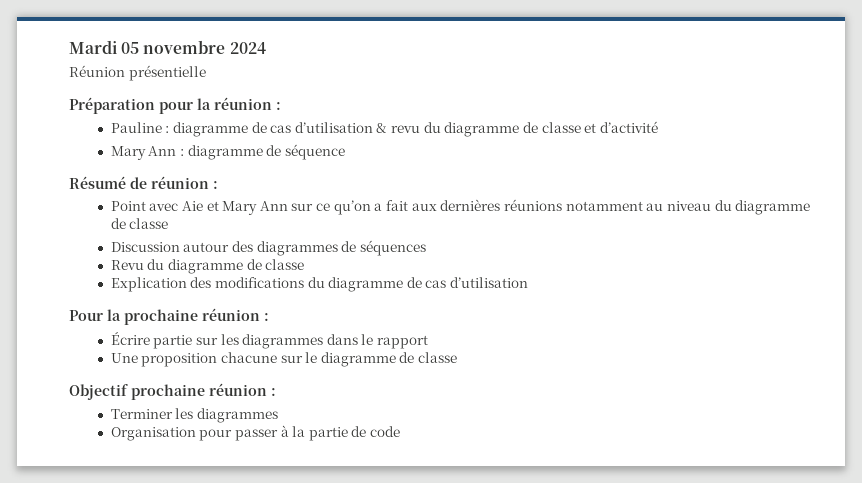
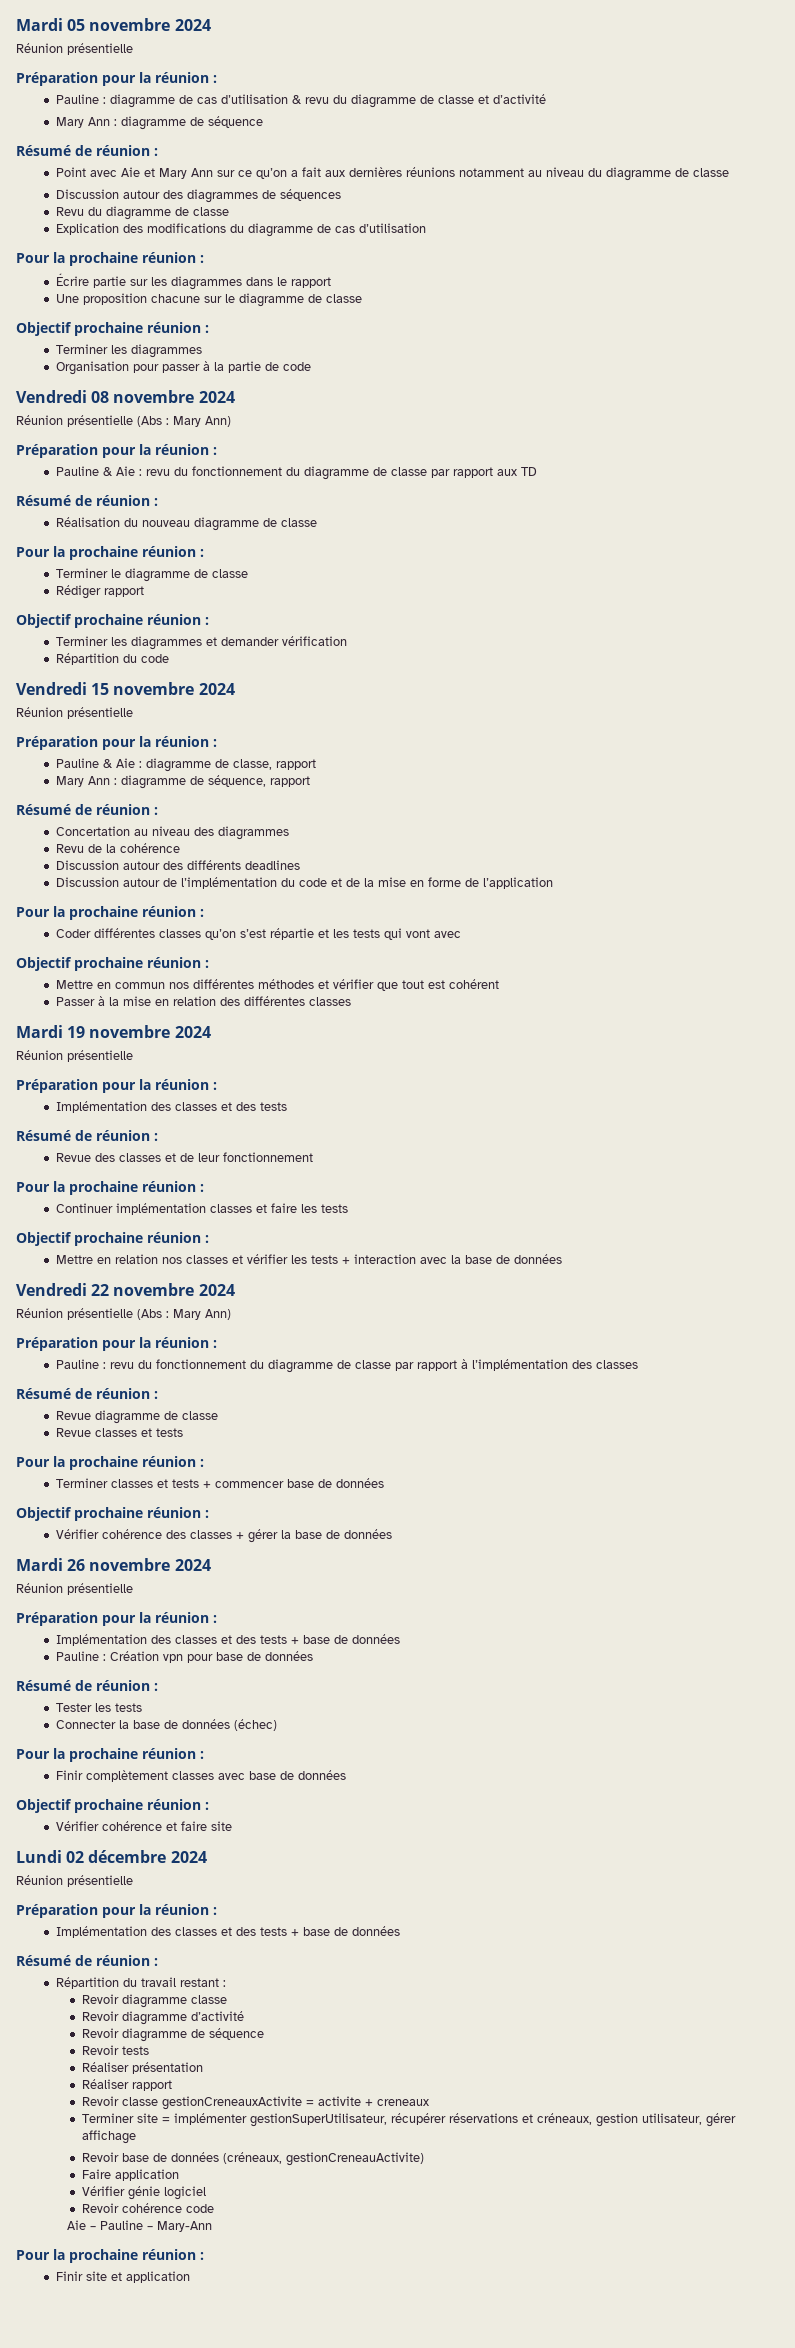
+ Vendredi 08 novembre 2024
+ Réunion présentielle (Abs : Mary Ann)
+ Préparation pour la réunion :
+ Pauline & Aie : revu du fonctionnement du diagramme de classe par rapport aux TD
+ Résumé de réunion :
+ Réalisation du nouveau diagramme de classe
+ Pour la prochaine réunion :
+ Terminer le diagramme de classe
+ Rédiger rapport
+ Objectif prochaine réunion :
+ Terminer les diagrammes et demander vérification
+ Répartition du code
+ Vendredi 15 novembre 2024
+ Réunion présentielle
+ Préparation pour la réunion :
+ Pauline & Aie : diagramme de classe, rapport
+ Mary Ann : diagramme de séquence, rapport
+ Résumé de réunion :
+ Concertation au niveau des diagrammes
+ Revu de la cohérence
+ Discussion autour des différents deadlines
+ Discussion autour de l’implémentation du code et de la mise en forme de l’application
+ Pour la prochaine réunion :
+ Coder différentes classes qu’on s’est répartie et les tests qui vont avec
+ Objectif prochaine réunion :
+ Mettre en commun nos différentes méthodes et vérifier que tout est cohérent
+ Passer à la mise en relation des différentes classes
+ Mardi 19 novembre 2024
+ Réunion présentielle
+ Préparation pour la réunion :
+ Implémentation des classes et des tests
+ Résumé de réunion :
+ Revue des classes et de leur fonctionnement
+ Pour la prochaine réunion :
+ Continuer implémentation classes et faire les tests
+ Objectif prochaine réunion :
+ Mettre en relation nos classes et vérifier les tests + interaction avec la base de données
+ Vendredi 22 novembre 2024
+ Réunion présentielle (Abs : Mary Ann)
+ Préparation pour la réunion :
+ Pauline : revu du fonctionnement du diagramme de classe par rapport à l’implémentation des classes
+ Résumé de réunion :
+ Revue diagramme de classe
+ Revue classes et tests
+ Pour la prochaine réunion :
+ Terminer classes et tests + commencer base de données
+ Objectif prochaine réunion :
+ Vérifier cohérence des classes + gérer la base de données
+ Mardi 26 novembre 2024
+ Réunion présentielle
+ Préparation pour la réunion :
+ Implémentation des classes et des tests + base de données
+ Pauline : Création vpn pour base de données
+ Résumé de réunion :
+ Tester les tests
+ Connecter la base de données (échec)
+ Pour la prochaine réunion :
+ Finir complètement classes avec base de données
+ Objectif prochaine réunion :
+ Vérifier cohérence et faire site
+ Lundi 02 décembre 2024
+ Réunion présentielle
+ Préparation pour la réunion :
+ Implémentation des classes et des tests + base de données
+ Résumé de réunion :
+ Répartition du travail restant :
+ Revoir diagramme classe
+ Revoir diagramme d’activité
+ Revoir diagramme de séquence
+ Revoir tests
+ Réaliser présentation
+ Réaliser rapport
+ Revoir classe gestionCreneauxActivite = activite + creneaux
+ Terminer site = implémenter gestionSuperUtilisateur, récupérer réservations et créneaux, gestion utilisateur, gérer affichage
+ Revoir base de données (créneaux, gestionCreneauActivite)
+ Faire application
+ Vérifier génie logiciel
+ Revoir cohérence code
+ Aie – Pauline – Mary-Ann
+ Pour la prochaine réunion :
+ Finir site et application

